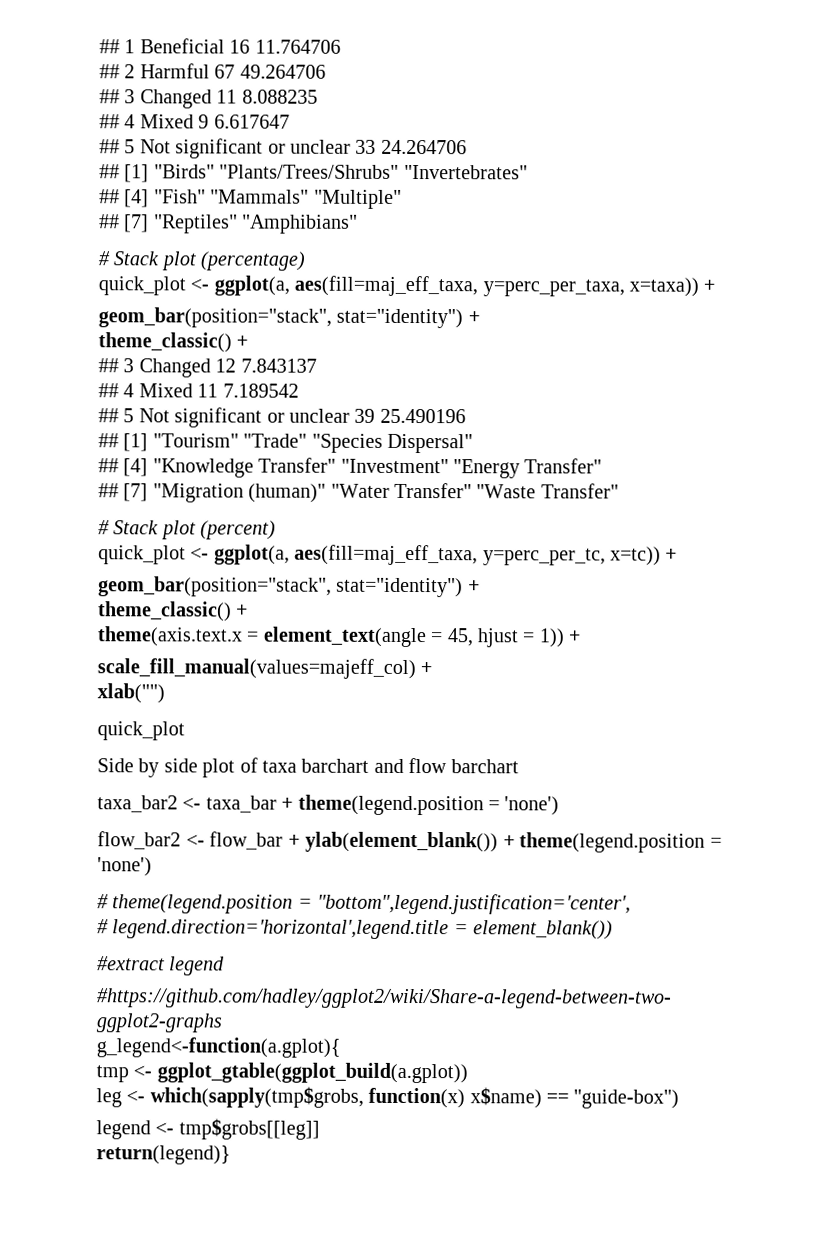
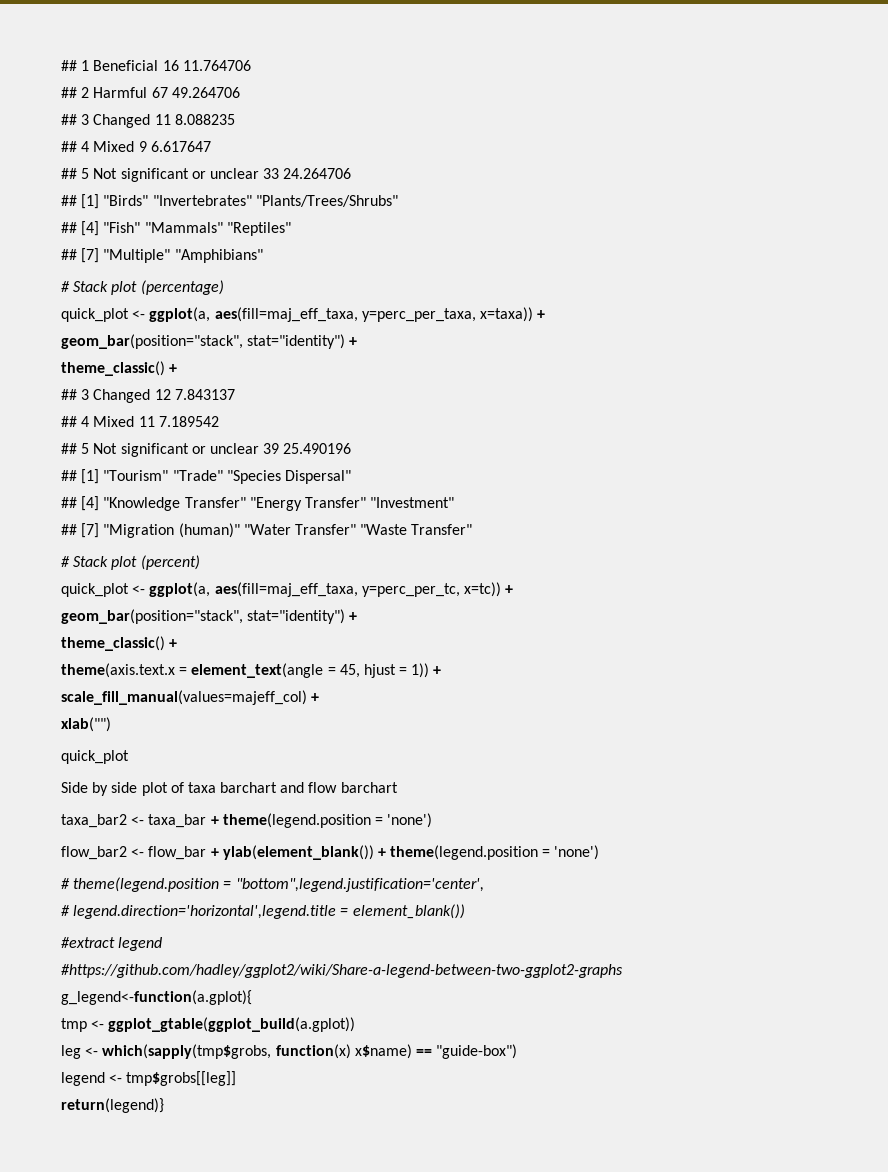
- ## [1] "Birds" "Plants/Trees/Shrubs" "Invertebrates"
+ ## [1] "Birds" "Invertebrates" "Plants/Trees/Shrubs"
- ## [4] "Fish" "Mammals" "Multiple"
- ## [7] "Reptiles" "Amphibians"
+ ## [4] "Fish" "Mammals" "Reptiles"
+ ## [7] "Multiple" "Amphibians"
- ## [4] "Knowledge Transfer" "Investment" "Energy Transfer"
+ ## [4] "Knowledge Transfer" "Energy Transfer" "Investment"

